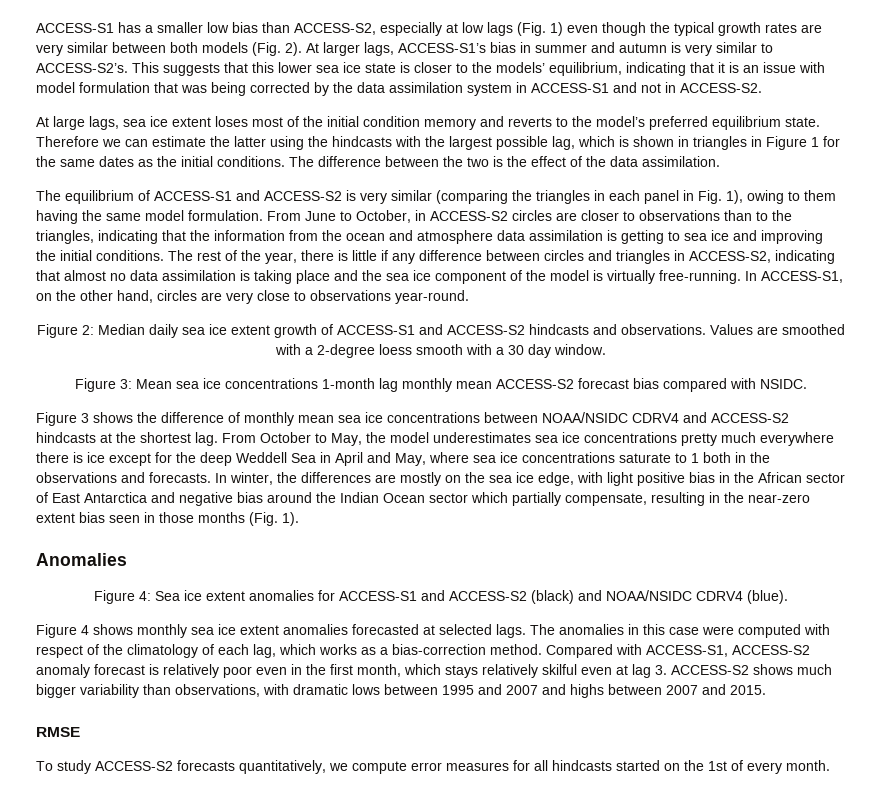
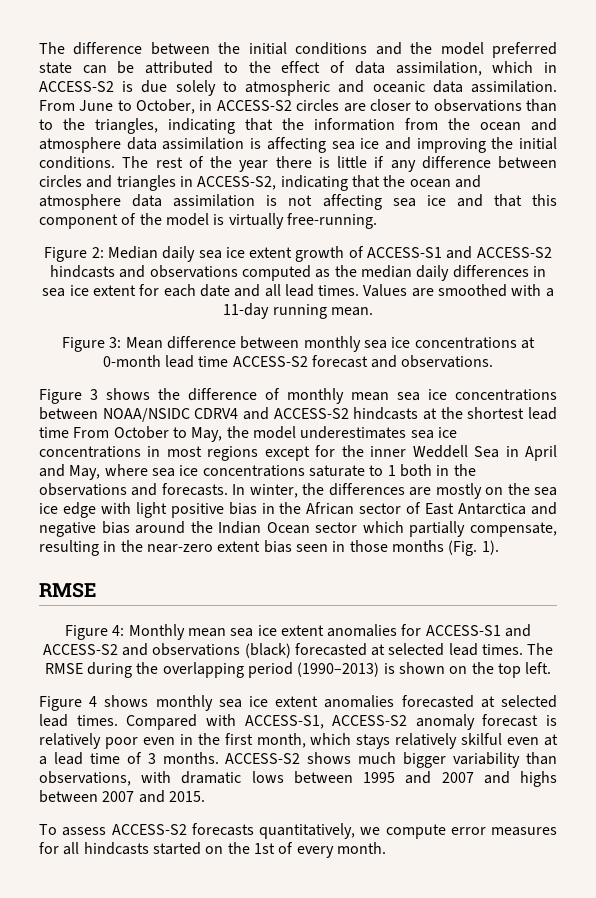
- ACCESS-S1 has a smaller low bias than ACCESS-S2, especially at low lags (Fig. 1) even though the typical growth rates are very similar between both models (Fig. 2). At larger lags, ACCESS-S1’s bias in summer and autumn is very similar to ACCESS-S2’s. This suggests that this lower sea ice state is closer to the models’ equilibrium, indicating that it is an issue with model formulation that was being corrected by the data assimilation system in ACCESS-S1 and not in ACCESS-S2.
- At large lags, sea ice extent loses most of the initial condition memory and reverts to the model’s preferred equilibrium state. Therefore we can estimate the latter using the hindcasts with the largest possible lag, which is shown in triangles in Figure 1 for the same dates as the initial conditions. The difference between the two is the effect of the data assimilation.
- The equilibrium of ACCESS-S1 and ACCESS-S2 is very similar (comparing the triangles in each panel in Fig. 1), owing to them having the same model formulation.
+ The difference between the initial conditions and the model preferred state can be attributed to the effect of data assimilation, which in ACCESS-S2 is due solely to atmospheric and oceanic data assimilation.
- From June to October, in ACCESS-S2 circles are closer to observations than to the triangles, indicating that the information from the ocean and atmosphere data assimilation is getting to sea ice and improving the initial conditions.
+ From June to October, in ACCESS-S2 circles are closer to observations than to the triangles, indicating that the information from the ocean and atmosphere data assimilation is affecting sea ice and improving the initial conditions.
- The rest of the year, there is little if any difference between circles and triangles in ACCESS-S2, indicating that almost no data assimilation is taking place and the sea ice component of the model is virtually free-running. In ACCESS-S1, on the other hand, circles are very close to observations year-round.
+ The rest of the year there is little if any difference between circles and triangles in ACCESS-S2, indicating that the ocean and atmosphere data assimilation is not affecting sea ice and that this component of the model is virtually free-running.
- Figure 2: Median daily sea ice extent growth of ACCESS-S1 and ACCESS-S2 hindcasts and observations.
+ Figure 2: Median daily sea ice extent growth of ACCESS-S1 and ACCESS-S2 hindcasts and observations computed as the median daily differences in sea ice extent for each date and all lead times.
- Values are smoothed with a 2-degree loess smooth with a 30 day window.
- Figure 3: Mean sea ice concentrations 1-month lag monthly mean ACCESS-S2 forecast bias compared with NSIDC.
+ Values are smoothed with a 11-day running mean.
+ Figure 3: Mean difference between monthly sea ice concentrations at 0-month lead time ACCESS-S2 forecast and observations.
- Figure 3 shows the difference of monthly mean sea ice concentrations between NOAA/NSIDC CDRV4 and ACCESS-S2 hindcasts at the shortest lag. From October to May, the model underestimates sea ice concentrations pretty much everywhere there is ice except for the deep Weddell Sea in April and May, where sea ice concentrations saturate to 1 both in the observations and forecasts.
+ Figure 3 shows the difference of monthly mean sea ice concentrations between NOAA/NSIDC CDRV4 and ACCESS-S2 hindcasts at the shortest lead time From October to May, the model underestimates sea ice concentrations in most regions except for the inner Weddell Sea in April and May, where sea ice concentrations saturate to 1 both in the observations and forecasts.
- In winter, the differences are mostly on the sea ice edge, with light positive bias in the African sector of East Antarctica and negative bias around the Indian Ocean sector which partially compensate, resulting in the near-zero extent bias seen in those months (Fig. 1).
- Anomalies
+ In winter, the differences are mostly on the sea ice edge with light positive bias in the African sector of East Antarctica and negative bias around the Indian Ocean sector which partially compensate, resulting in the near-zero extent bias seen in those months (Fig. 1).
+ RMSE
- Figure 4: Sea ice extent anomalies for ACCESS-S1 and ACCESS-S2 (black) and NOAA/NSIDC CDRV4 (blue).
+ Figure 4: Monthly mean sea ice extent anomalies for ACCESS-S1 and ACCESS-S2 and observations (black) forecasted at selected lead times. The RMSE during the overlapping period (1990–2013) is shown on the top left.
- Figure 4 shows monthly sea ice extent anomalies forecasted at selected lags. The anomalies in this case were computed with respect of the climatology of each lag, which works as a bias-correction method.
+ Figure 4 shows monthly sea ice extent anomalies forecasted at selected lead times.
- Compared with ACCESS-S1, ACCESS-S2 anomaly forecast is relatively poor even in the first month, which stays relatively skilful even at lag 3. ACCESS-S2 shows much bigger variability than observations, with dramatic lows between 1995 and 2007 and highs between 2007 and 2015.
+ Compared with ACCESS-S1, ACCESS-S2 anomaly forecast is relatively poor even in the first month, which stays relatively skilful even at a lead time of 3 months. ACCESS-S2 shows much bigger variability than observations, with dramatic lows between 1995 and 2007 and highs between 2007 and 2015.
- RMSE
- To study ACCESS-S2 forecasts quantitatively, we compute error measures for all hindcasts started on the 1st of every month.
+ To assess ACCESS-S2 forecasts quantitatively, we compute error measures for all hindcasts started on the 1st of every month.

